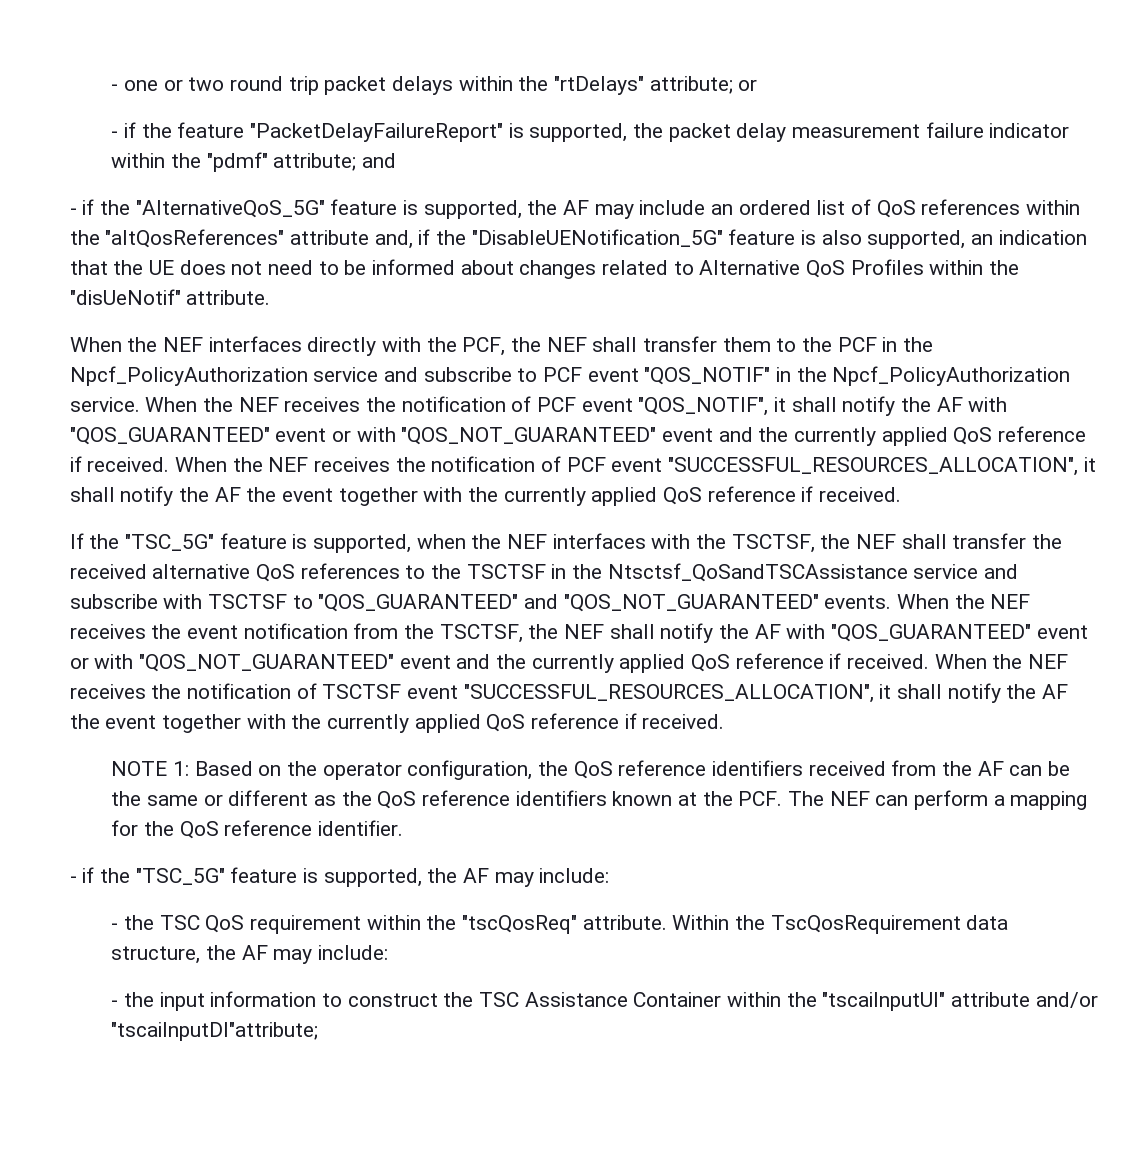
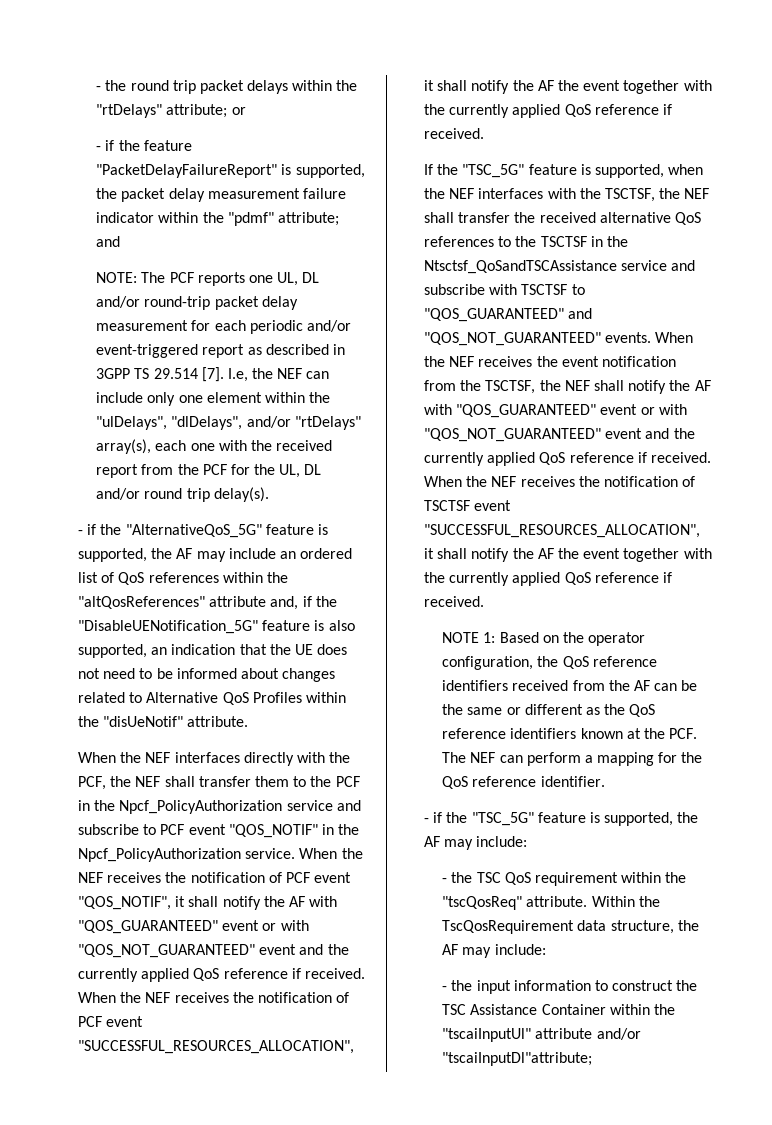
- - one or two round trip packet delays within the "rtDelays" attribute; or
+ - the round trip packet delays within the "rtDelays" attribute; or
+ NOTE: The PCF reports one UL, DL and/or round-trip packet delay measurement for each periodic and/or event-triggered report as described in 3GPP TS 29.514 [7]. I.e, the NEF can include only one element within the "ulDelays", "dlDelays", and/or "rtDelays" array(s), each one with the received report from the PCF for the UL, DL and/or round trip delay(s).

